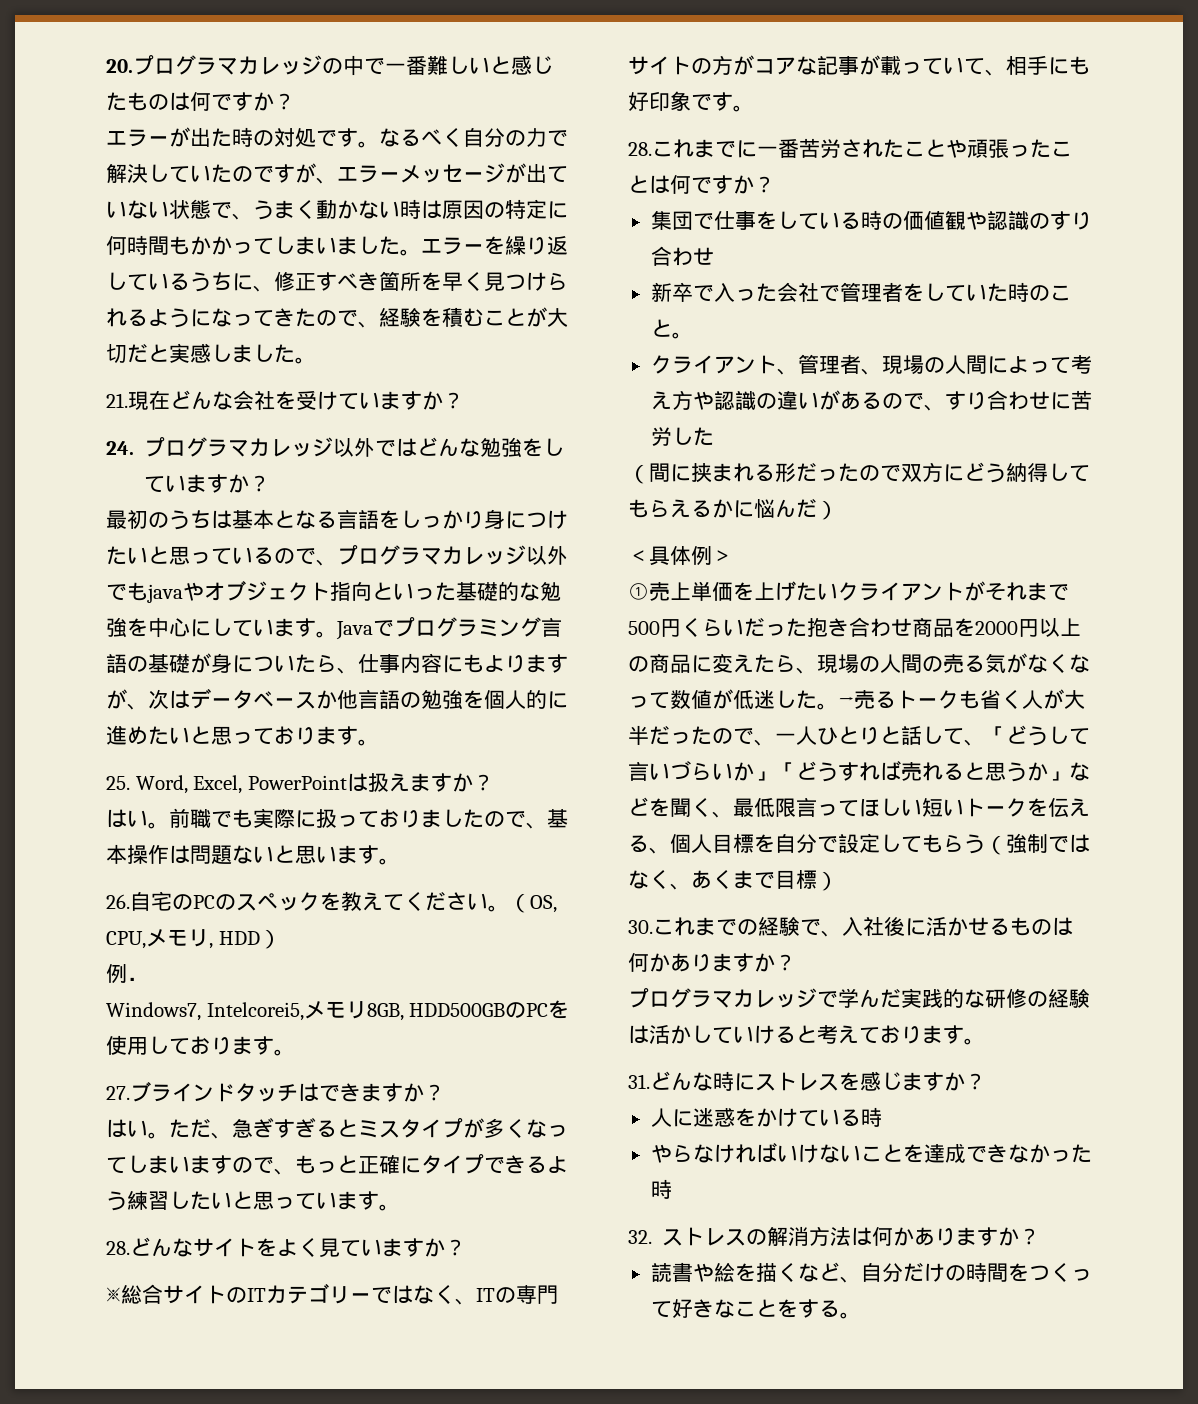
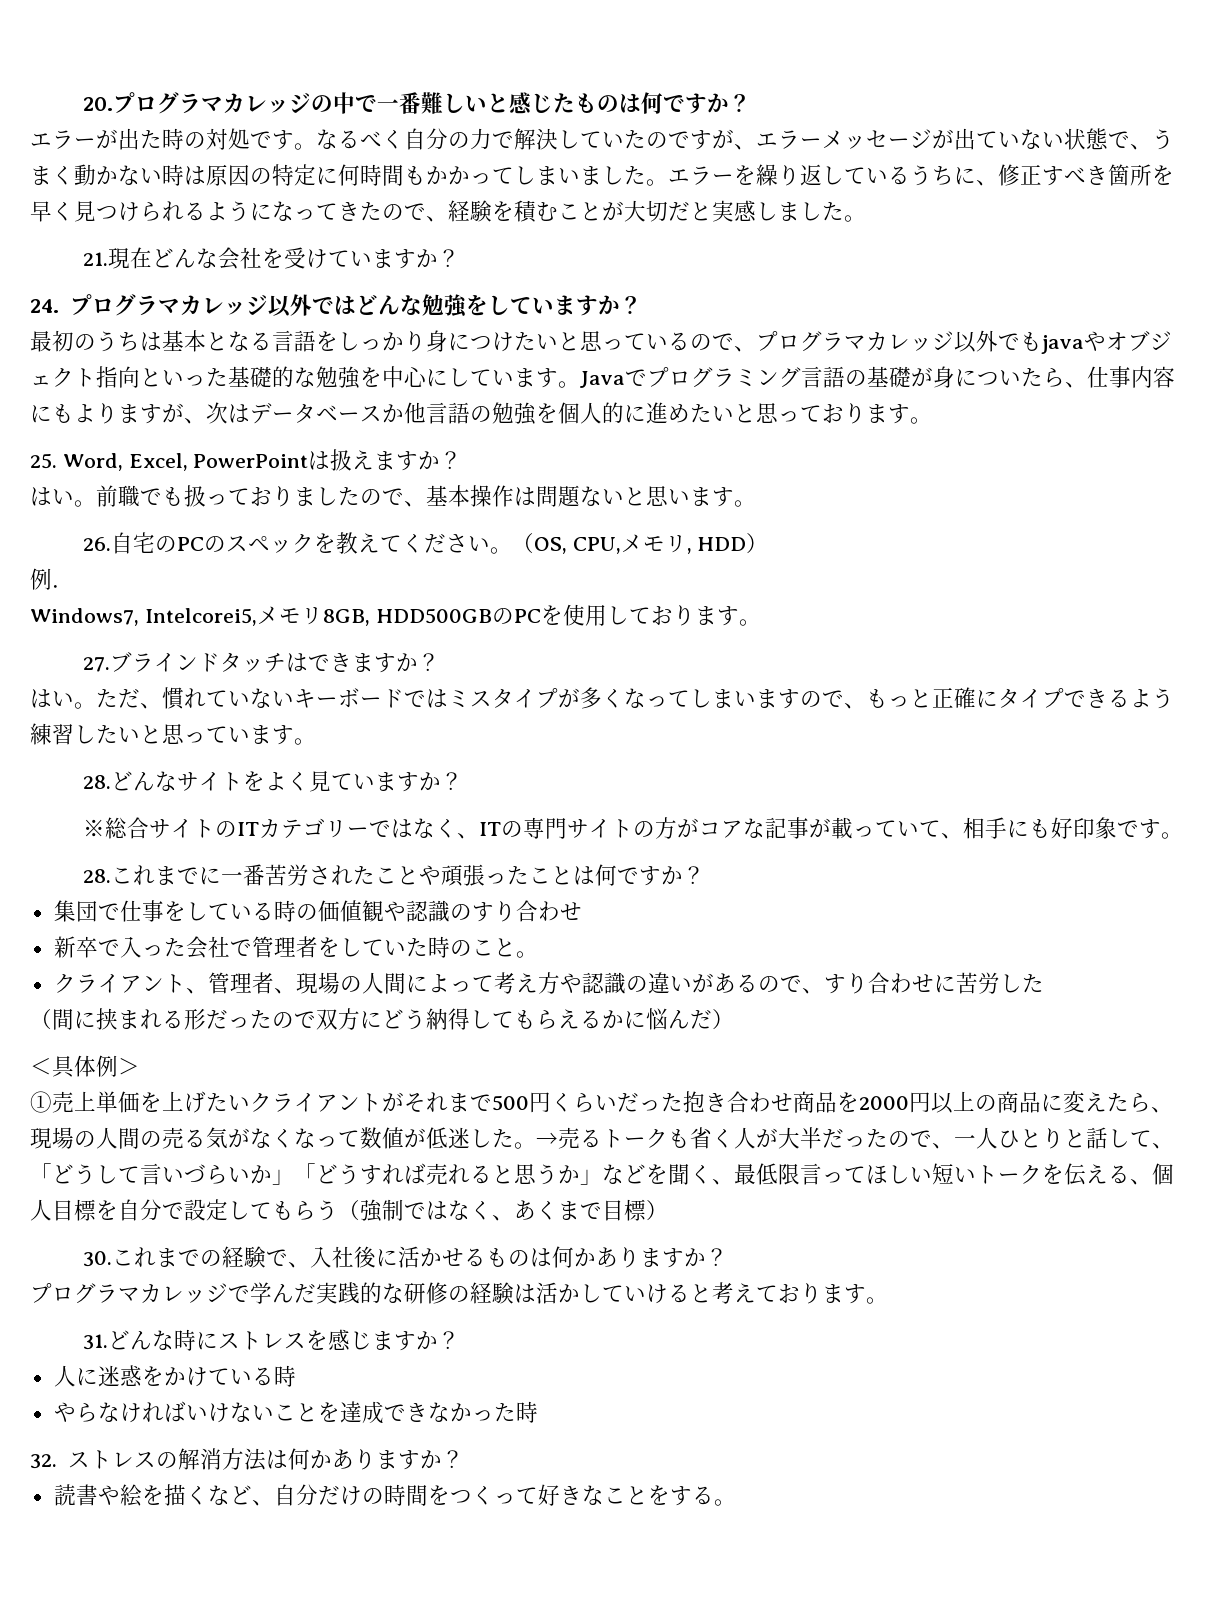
- 前職でも実際に扱っておりましたので、基本操作は問題ないと思います。
+ 前職でも扱っておりましたので、基本操作は問題ないと思います。
- ただ、急ぎすぎるとミスタイプが多くなってしまいますので、もっと正確にタイプできるよう練習したいと思っています。
+ ただ、慣れていないキーボードではミスタイプが多くなってしまいますので、もっと正確にタイプできるよう練習したいと思っています。

